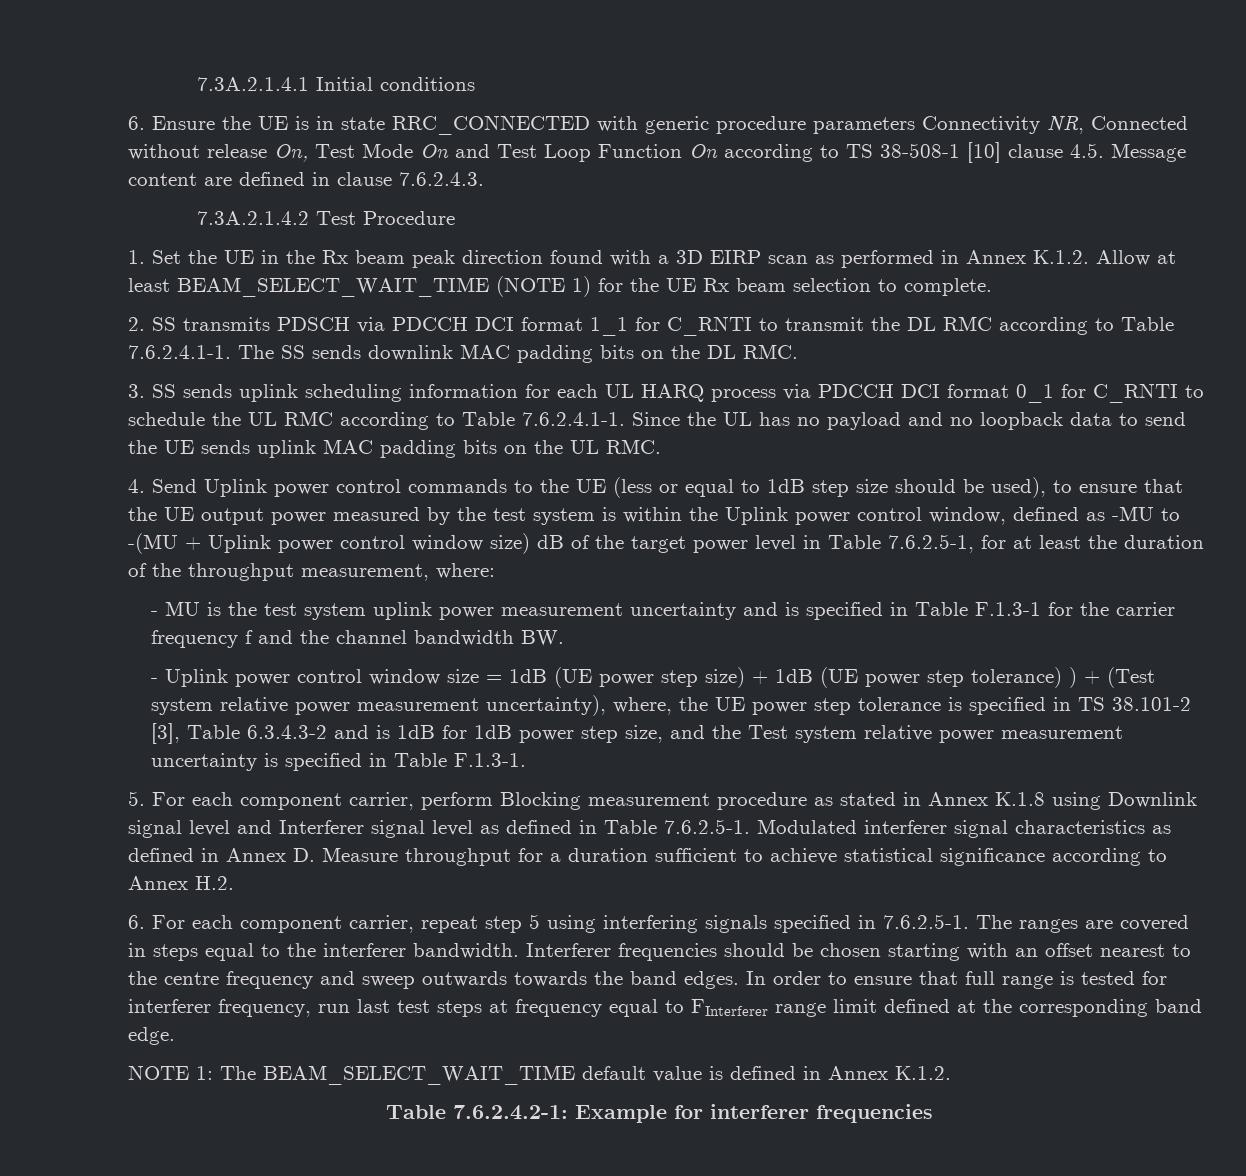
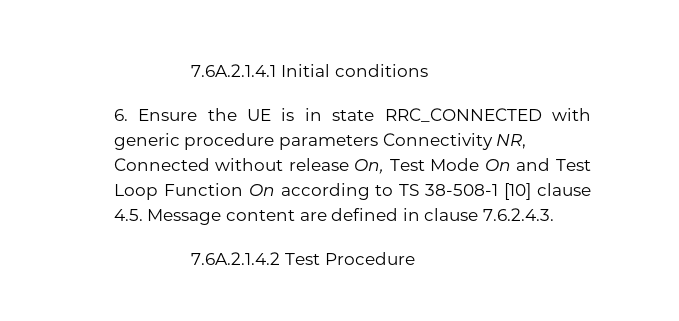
- 7.3A.2.1.4.1 Initial conditions
+ 7.6A.2.1.4.1 Initial conditions
- 7.3A.2.1.4.2 Test Procedure
+ 7.6A.2.1.4.2 Test Procedure
- 1. Set the UE in the Rx beam peak direction found with a 3D EIRP scan as performed in Annex K.1.2. Allow at least BEAM_SELECT_WAIT_TIME (NOTE 1) for the UE Rx beam selection to complete.
- 2. SS transmits PDSCH via PDCCH DCI format 1_1 for C_RNTI to transmit the DL RMC according to Table 7.6.2.4.1-1. The SS sends downlink MAC padding bits on the DL RMC.
- 3. SS sends uplink scheduling information for each UL HARQ process via PDCCH DCI format 0_1 for C_RNTI to schedule the UL RMC according to Table 7.6.2.4.1-1. Since the UL has no payload and no loopback data to send the UE sends uplink MAC padding bits on the UL RMC.
- 4. Send Uplink power control commands to the UE (less or equal to 1dB step size should be used), to ensure that the UE output power measured by the test system is within the Uplink power control window, defined as -MU to -(MU + Uplink power control window size) dB of the target power level in Table 7.6.2.5-1, for at least the duration of the throughput measurement, where:
- - MU is the test system uplink power measurement uncertainty and is specified in Table F.1.3-1 for the carrier frequency f and the channel bandwidth BW.
- - Uplink power control window size = 1dB (UE power step size) + 1dB (UE power step tolerance) ) + (Test system relative power measurement uncertainty), where, the UE power step tolerance is specified in TS 38.101-2 [3], Table 6.3.4.3-2 and is 1dB for 1dB power step size, and the Test system relative power measurement uncertainty is specified in Table F.1.3-1.
- 5. For each component carrier, perform Blocking measurement procedure as stated in Annex K.1.8 using Downlink signal level and Interferer signal level as defined in Table 7.6.2.5-1. Modulated interferer signal characteristics as defined in Annex D. Measure throughput for a duration sufficient to achieve statistical significance according to Annex H.2.
- 6. For each component carrier, repeat step 5 using interfering signals specified in 7.6.2.5-1. The ranges are covered in steps equal to the interferer bandwidth. Interferer frequencies should be chosen starting with an offset nearest to the centre frequency and sweep outwards towards the band edges. In order to ensure that full range is tested for interferer frequency, run last test steps at frequency equal to FInterferer range limit defined at the corresponding band edge.
- NOTE 1: The BEAM_SELECT_WAIT_TIME default value is defined in Annex K.1.2.
- Table 7.6.2.4.2-1: Example for interferer frequencies

